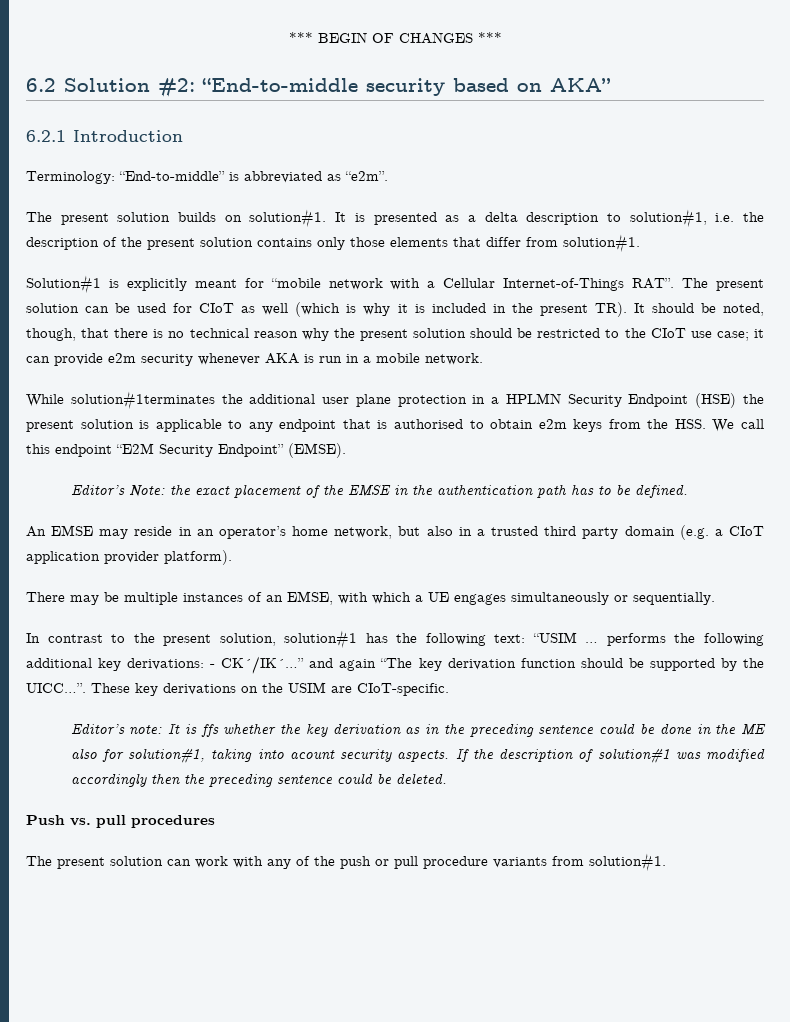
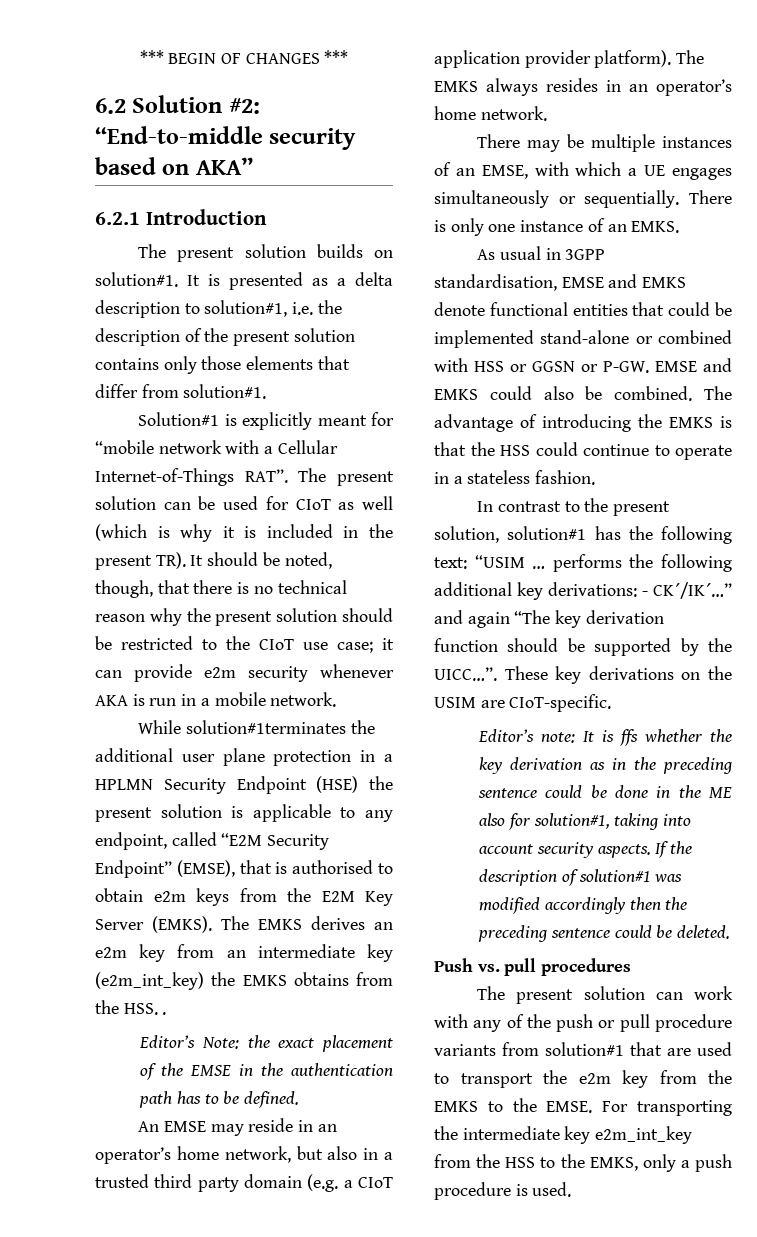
- Terminology: “End-to-middle” is abbreviated as “e2m”.
- While solution#1terminates the additional user plane protection in a HPLMN Security Endpoint (HSE) the present solution is applicable to any endpoint that is authorised to obtain e2m keys from the HSS. We call this endpoint “E2M Security Endpoint” (EMSE).
+ While solution#1terminates the additional user plane protection in a HPLMN Security Endpoint (HSE) the present solution is applicable to any endpoint, called “E2M Security Endpoint” (EMSE), that is authorised to obtain e2m keys from the E2M Key Server (EMKS). The EMKS derives an e2m key from an intermediate key (e2m_int_key) the EMKS obtains from the HSS. .
+ The EMKS always resides in an operator’s home network.
+ There is only one instance of an EMKS.
+ As usual in 3GPP standardisation, EMSE and EMKS denote functional entities that could be implemented stand-alone or combined with HSS or GGSN or P-GW. EMSE and EMKS could also be combined. The advantage of introducing the EMKS is that the HSS could continue to operate in a stateless fashion.
- Editor’s note: It is ffs whether the key derivation as in the preceding sentence could be done in the ME also for solution#1, taking into acount security aspects.
+ Editor’s note: It is ffs whether the key derivation as in the preceding sentence could be done in the ME also for solution#1, taking into account security aspects.
- The present solution can work with any of the push or pull procedure variants from solution#1.
+ The present solution can work with any of the push or pull procedure variants from solution#1 that are used to transport the e2m key from the EMKS to the EMSE. For transporting the intermediate key e2m_int_key from the HSS to the EMKS, only a push procedure is used.

